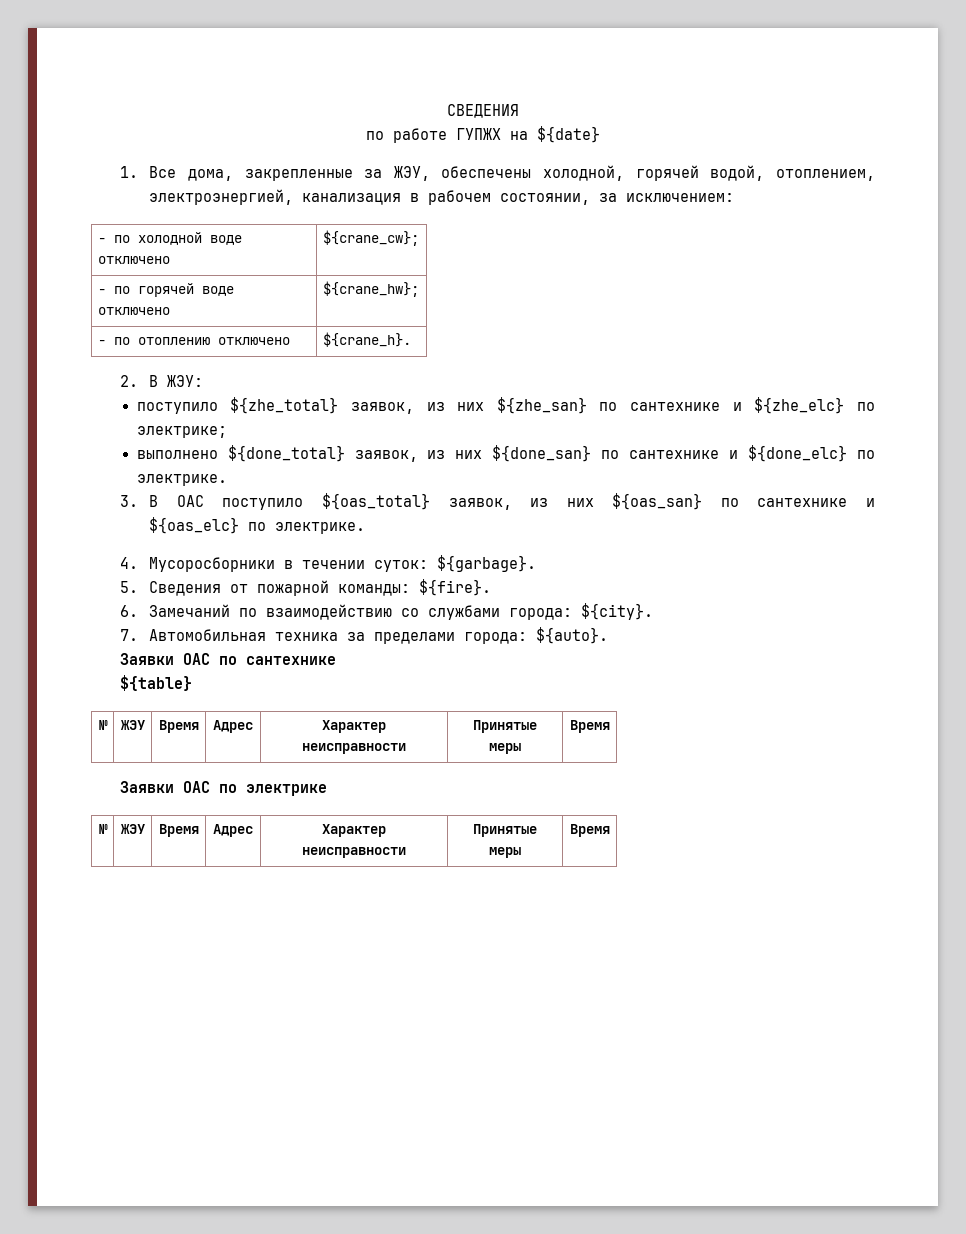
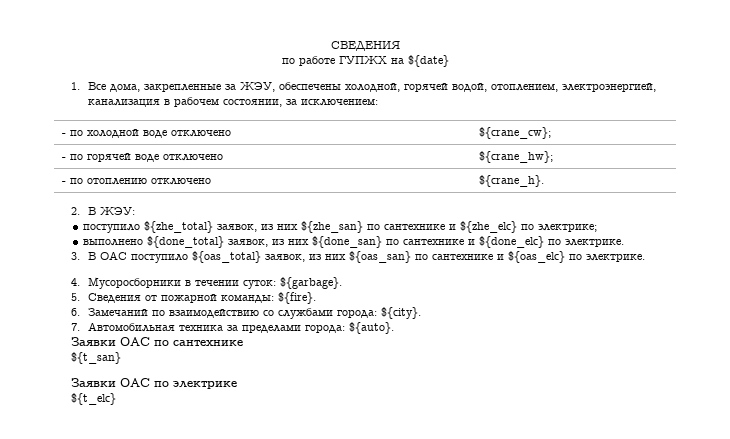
- ${table}
- № | ЖЭУ | Время | Адрес | Характер неисправности | Принятые меры | Время
+ ${t_san}
  Заявки ОАС по электрике
- № | ЖЭУ | Время | Адрес | Характер неисправности | Принятые меры | Время
+ ${t_elc}

